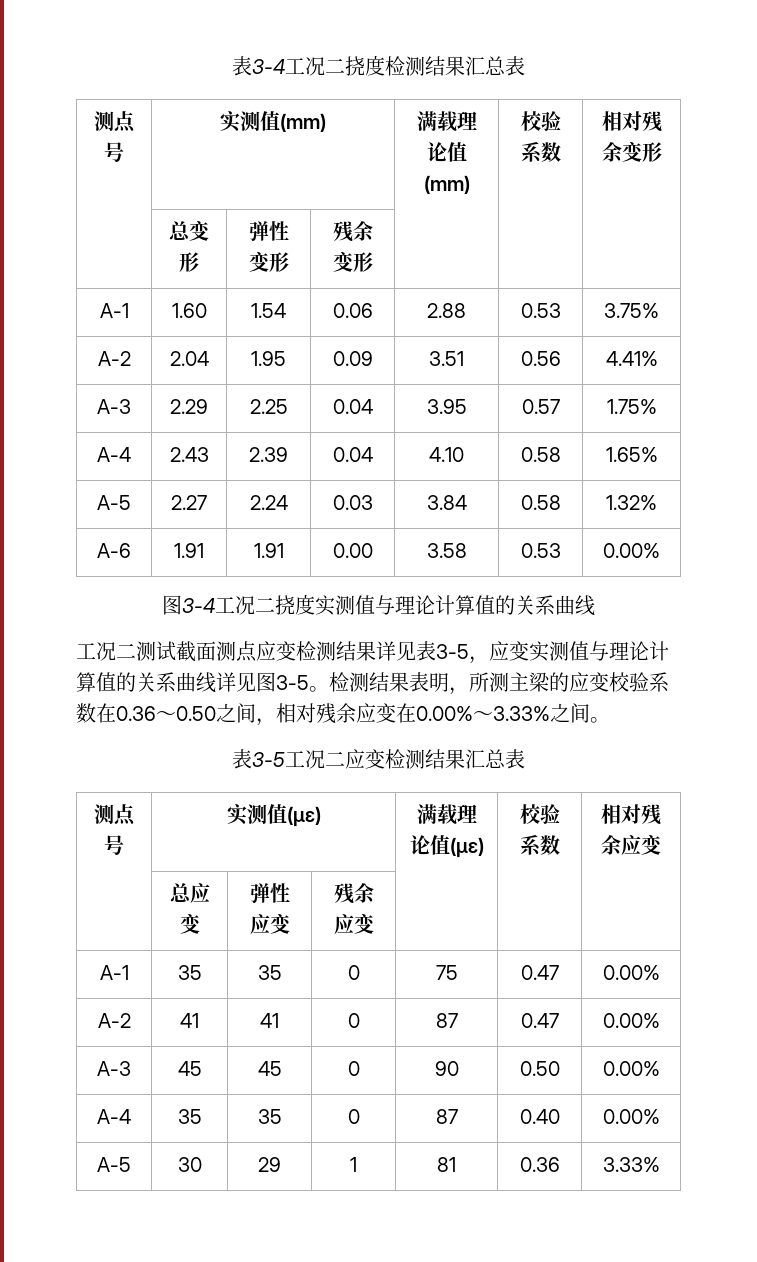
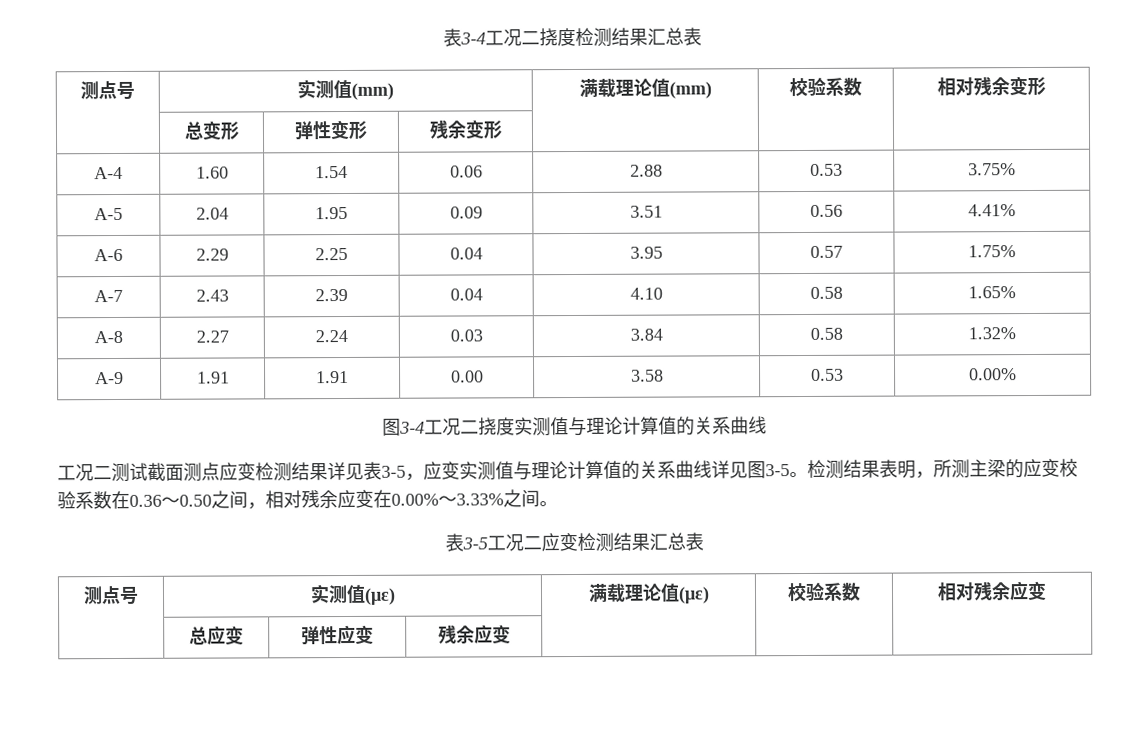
- A-1 | 1.60 | 1.54 | 0.06 | 2.88 | 0.53 | 3.75%
+ A-4 | 1.60 | 1.54 | 0.06 | 2.88 | 0.53 | 3.75%
- A-2 | 2.04 | 1.95 | 0.09 | 3.51 | 0.56 | 4.41%
+ A-5 | 2.04 | 1.95 | 0.09 | 3.51 | 0.56 | 4.41%
- A-3 | 2.29 | 2.25 | 0.04 | 3.95 | 0.57 | 1.75%
+ A-6 | 2.29 | 2.25 | 0.04 | 3.95 | 0.57 | 1.75%
- A-4 | 2.43 | 2.39 | 0.04 | 4.10 | 0.58 | 1.65%
+ A-7 | 2.43 | 2.39 | 0.04 | 4.10 | 0.58 | 1.65%
- A-5 | 2.27 | 2.24 | 0.03 | 3.84 | 0.58 | 1.32%
+ A-8 | 2.27 | 2.24 | 0.03 | 3.84 | 0.58 | 1.32%
- A-6 | 1.91 | 1.91 | 0.00 | 3.58 | 0.53 | 0.00%
+ A-9 | 1.91 | 1.91 | 0.00 | 3.58 | 0.53 | 0.00%
- A-1 | 35 | 35 | 0 | 75 | 0.47 | 0.00%
- A-2 | 41 | 41 | 0 | 87 | 0.47 | 0.00%
- A-3 | 45 | 45 | 0 | 90 | 0.50 | 0.00%
- A-4 | 35 | 35 | 0 | 87 | 0.40 | 0.00%
- A-5 | 30 | 29 | 1 | 81 | 0.36 | 3.33%

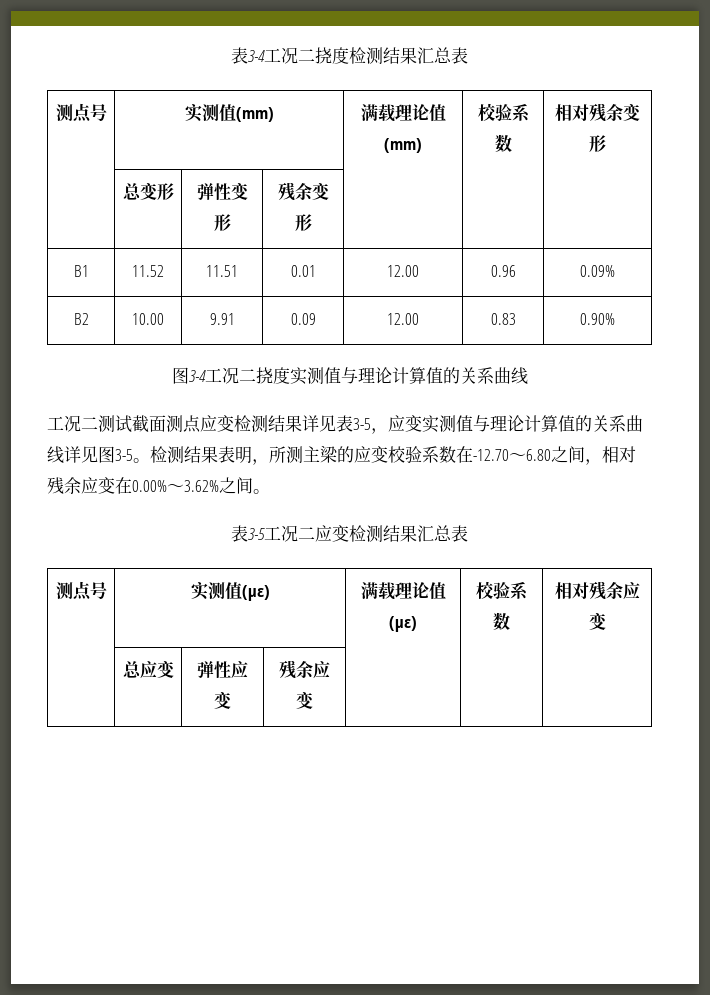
- A-4 | 1.60 | 1.54 | 0.06 | 2.88 | 0.53 | 3.75%
- A-5 | 2.04 | 1.95 | 0.09 | 3.51 | 0.56 | 4.41%
- A-6 | 2.29 | 2.25 | 0.04 | 3.95 | 0.57 | 1.75%
- A-7 | 2.43 | 2.39 | 0.04 | 4.10 | 0.58 | 1.65%
- A-8 | 2.27 | 2.24 | 0.03 | 3.84 | 0.58 | 1.32%
- A-9 | 1.91 | 1.91 | 0.00 | 3.58 | 0.53 | 0.00%
+ B1 | 11.52 | 11.51 | 0.01 | 12.00 | 0.96 | 0.09%
+ B2 | 10.00 | 9.91 | 0.09 | 12.00 | 0.83 | 0.90%
- 检测结果表明，所测主梁的应变校验系数在0.36～0.50之间，相对残余应变在0.00%～3.33%之间。
+ 检测结果表明，所测主梁的应变校验系数在-12.70～6.80之间，相对残余应变在0.00%～3.62%之间。

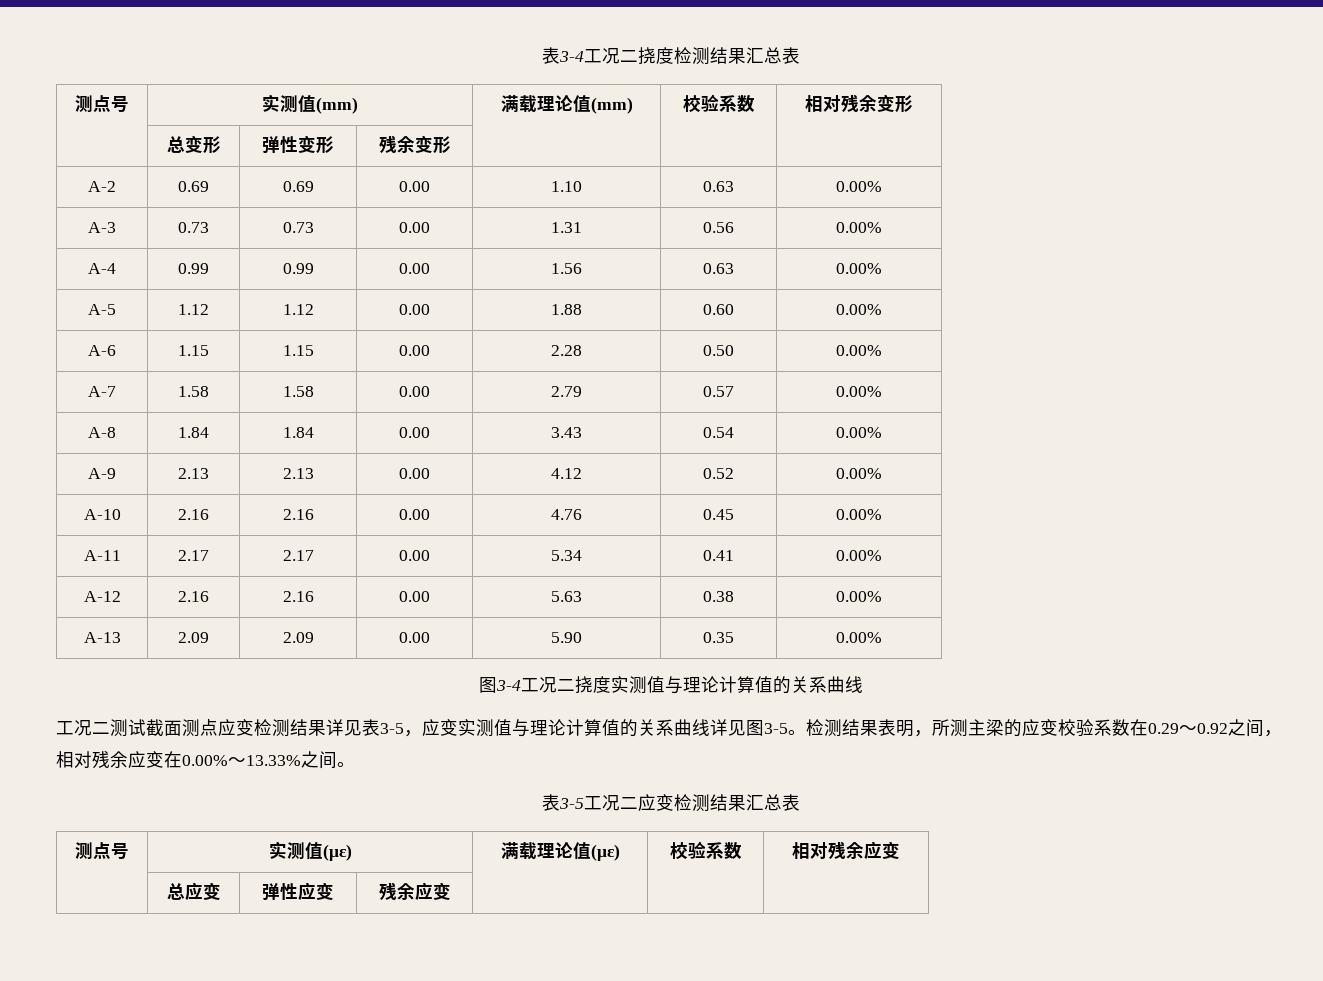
- B1 | 11.52 | 11.51 | 0.01 | 12.00 | 0.96 | 0.09%
- B2 | 10.00 | 9.91 | 0.09 | 12.00 | 0.83 | 0.90%
+ A-2 | 0.69 | 0.69 | 0.00 | 1.10 | 0.63 | 0.00%
+ A-3 | 0.73 | 0.73 | 0.00 | 1.31 | 0.56 | 0.00%
+ A-4 | 0.99 | 0.99 | 0.00 | 1.56 | 0.63 | 0.00%
+ A-5 | 1.12 | 1.12 | 0.00 | 1.88 | 0.60 | 0.00%
+ A-6 | 1.15 | 1.15 | 0.00 | 2.28 | 0.50 | 0.00%
+ A-7 | 1.58 | 1.58 | 0.00 | 2.79 | 0.57 | 0.00%
+ A-8 | 1.84 | 1.84 | 0.00 | 3.43 | 0.54 | 0.00%
+ A-9 | 2.13 | 2.13 | 0.00 | 4.12 | 0.52 | 0.00%
+ A-10 | 2.16 | 2.16 | 0.00 | 4.76 | 0.45 | 0.00%
+ A-11 | 2.17 | 2.17 | 0.00 | 5.34 | 0.41 | 0.00%
+ A-12 | 2.16 | 2.16 | 0.00 | 5.63 | 0.38 | 0.00%
+ A-13 | 2.09 | 2.09 | 0.00 | 5.90 | 0.35 | 0.00%
- 检测结果表明，所测主梁的应变校验系数在-12.70～6.80之间，相对残余应变在0.00%～3.62%之间。
+ 检测结果表明，所测主梁的应变校验系数在0.29～0.92之间，相对残余应变在0.00%～13.33%之间。

